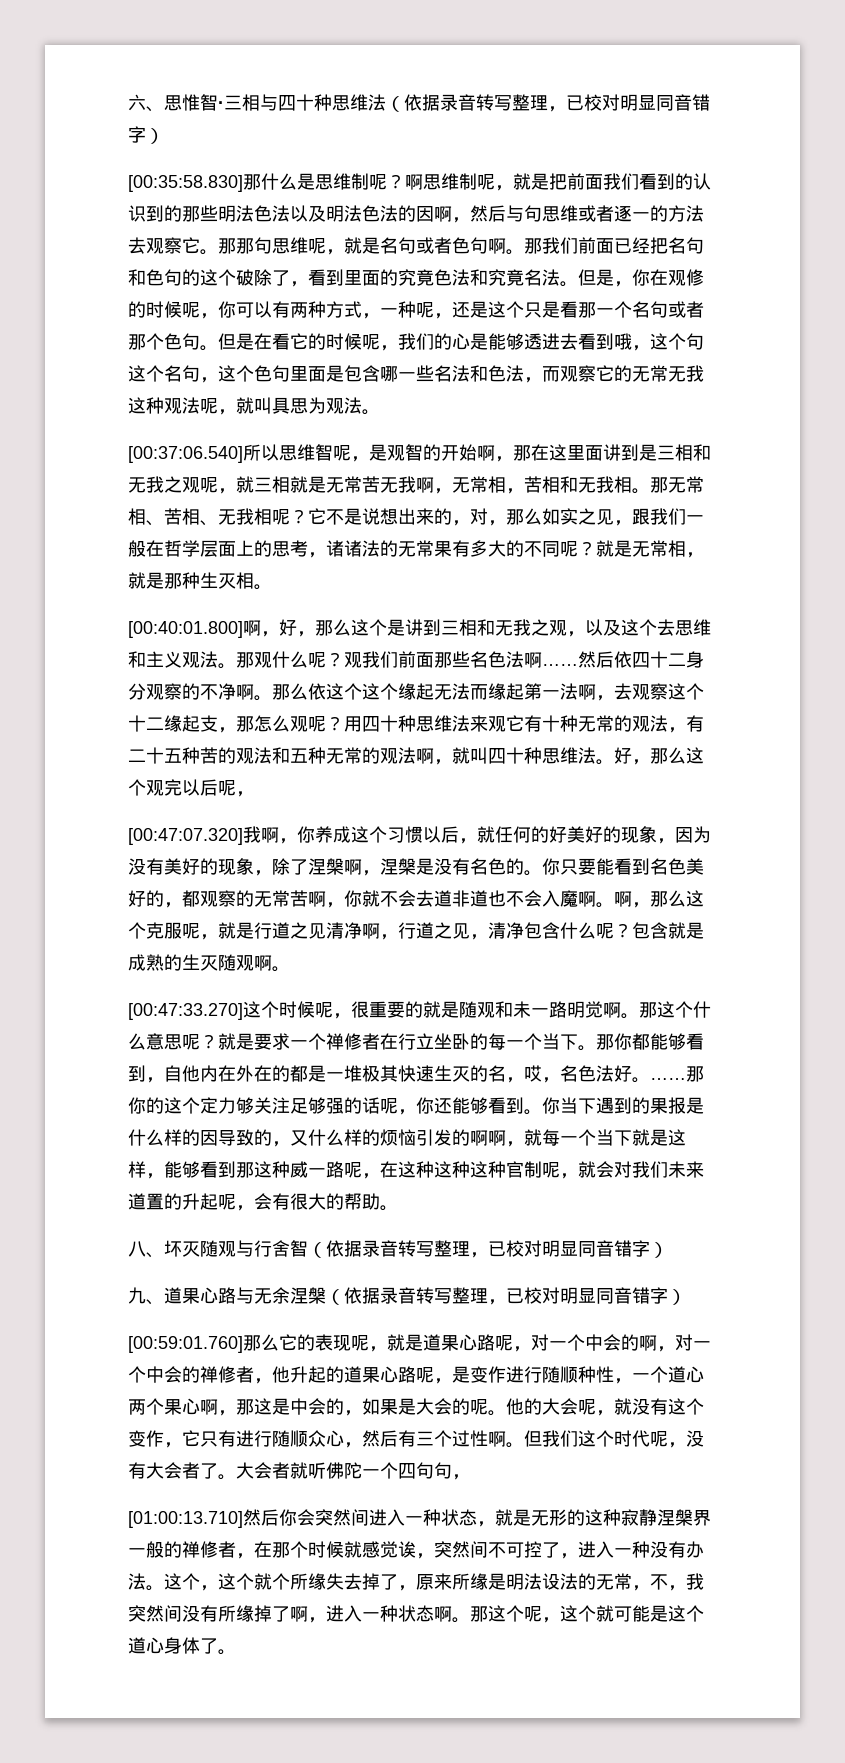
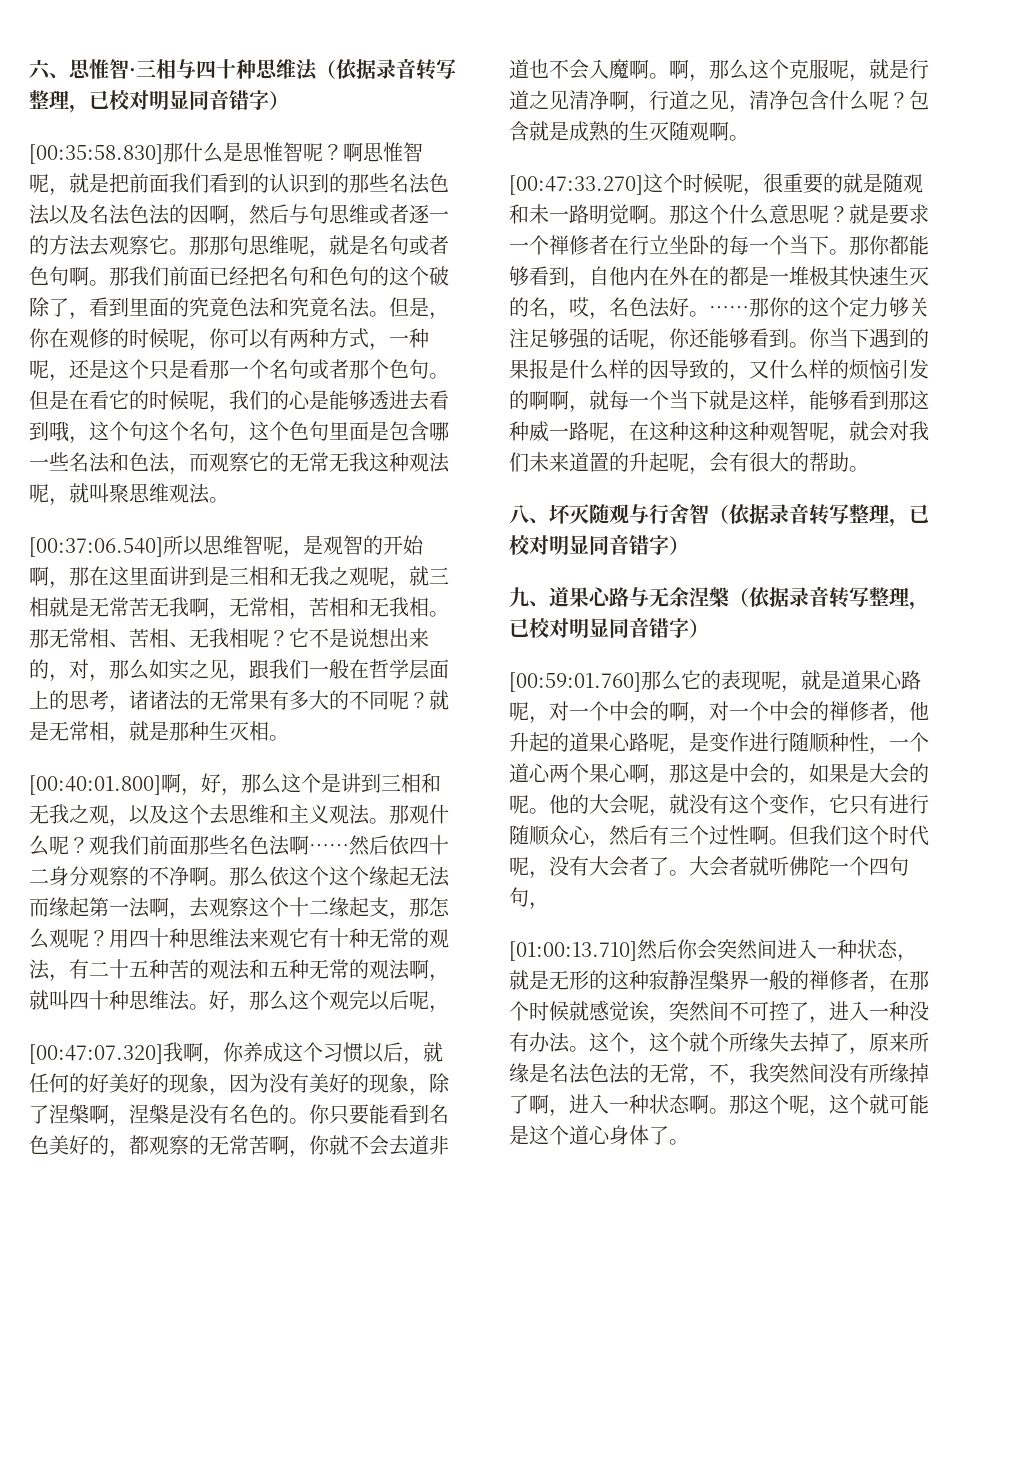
- [00:35:58.830]那什么是思维制呢？
+ [00:35:58.830]那什么是思惟智呢？
- 啊思维制呢，就是把前面我们看到的认识到的那些明法色法以及明法色法的因啊，然后与句思维或者逐一的方法去观察它。
+ 啊思惟智呢，就是把前面我们看到的认识到的那些名法色法以及名法色法的因啊，然后与句思维或者逐一的方法去观察它。
- 但是在看它的时候呢，我们的心是能够透进去看到哦，这个句这个名句，这个色句里面是包含哪一些名法和色法，而观察它的无常无我这种观法呢，就叫具思为观法。
+ 但是在看它的时候呢，我们的心是能够透进去看到哦，这个句这个名句，这个色句里面是包含哪一些名法和色法，而观察它的无常无我这种观法呢，就叫聚思维观法。
- 你当下遇到的果报是什么样的因导致的，又什么样的烦恼引发的啊啊，就每一个当下就是这样，能够看到那这种威一路呢，在这种这种这种官制呢，就会对我们未来道置的升起呢，会有很大的帮助。
+ 你当下遇到的果报是什么样的因导致的，又什么样的烦恼引发的啊啊，就每一个当下就是这样，能够看到那这种威一路呢，在这种这种这种观智呢，就会对我们未来道置的升起呢，会有很大的帮助。
- 这个，这个就个所缘失去掉了，原来所缘是明法设法的无常，不，我突然间没有所缘掉了啊，进入一种状态啊。
+ 这个，这个就个所缘失去掉了，原来所缘是名法色法的无常，不，我突然间没有所缘掉了啊，进入一种状态啊。

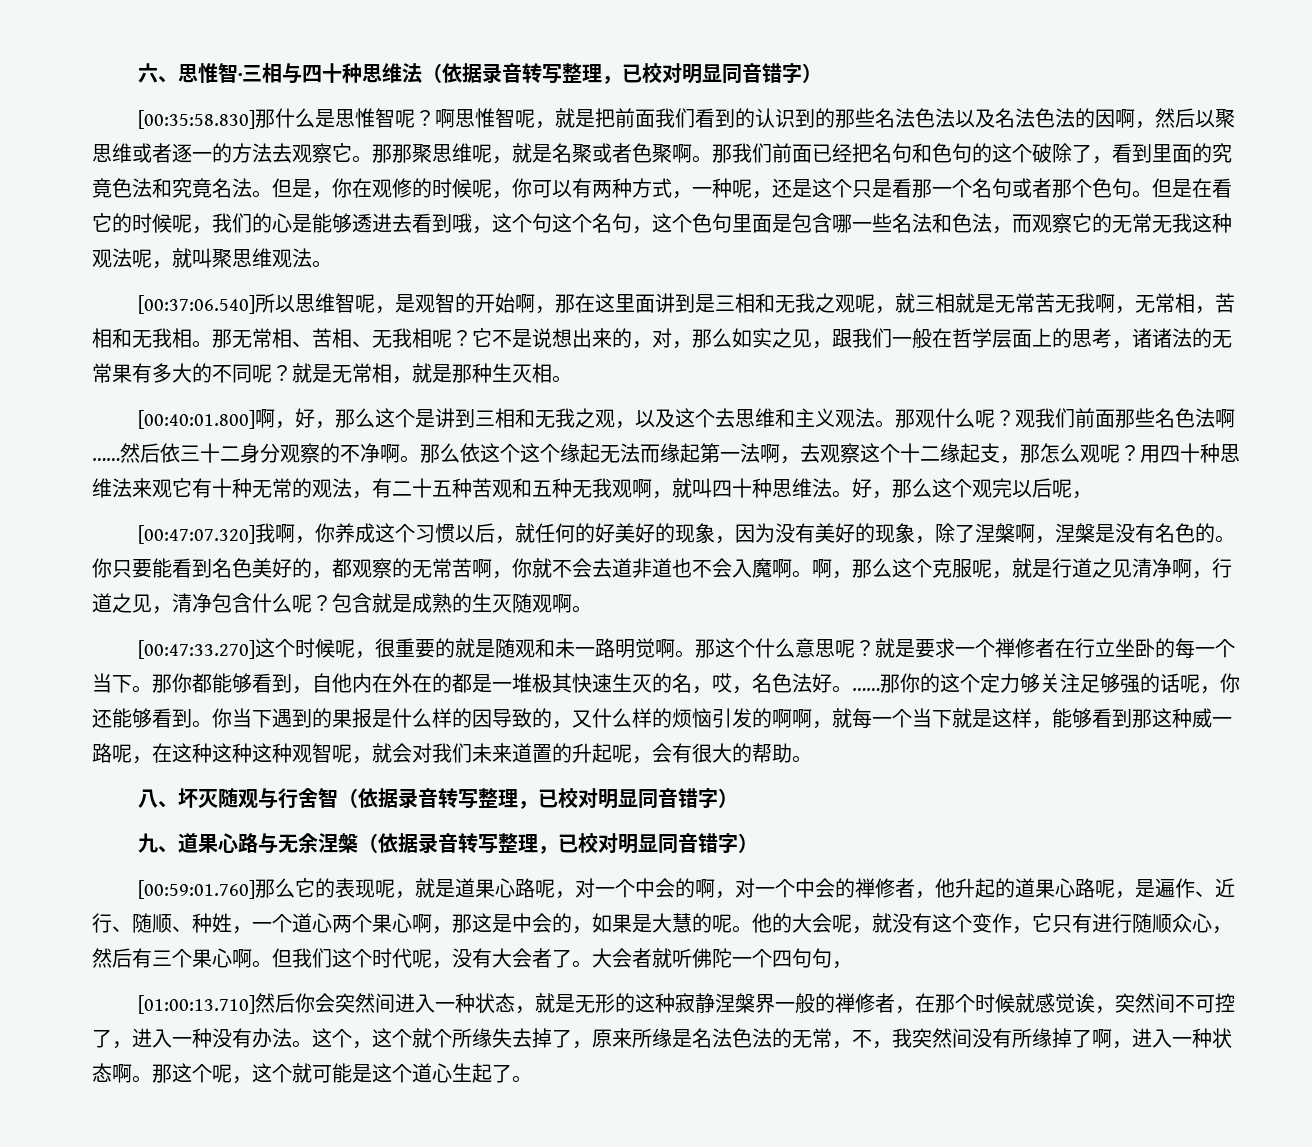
- 啊思惟智呢，就是把前面我们看到的认识到的那些名法色法以及名法色法的因啊，然后与句思维或者逐一的方法去观察它。
+ 啊思惟智呢，就是把前面我们看到的认识到的那些名法色法以及名法色法的因啊，然后以聚思维或者逐一的方法去观察它。
- 那那句思维呢，就是名句或者色句啊。
+ 那那聚思维呢，就是名聚或者色聚啊。
- 然后依四十二身分观察的不净啊。
+ 然后依三十二身分观察的不净啊。
- 用四十种思维法来观它有十种无常的观法，有二十五种苦的观法和五种无常的观法啊，就叫四十种思维法。
+ 用四十种思维法来观它有十种无常的观法，有二十五种苦观和五种无我观啊，就叫四十种思维法。
- [00:59:01.760]那么它的表现呢，就是道果心路呢，对一个中会的啊，对一个中会的禅修者，他升起的道果心路呢，是变作进行随顺种性，一个道心两个果心啊，那这是中会的，如果是大会的呢。
+ [00:59:01.760]那么它的表现呢，就是道果心路呢，对一个中会的啊，对一个中会的禅修者，他升起的道果心路呢，是遍作、近行、随顺、种姓，一个道心两个果心啊，那这是中会的，如果是大慧的呢。
- 他的大会呢，就没有这个变作，它只有进行随顺众心，然后有三个过性啊。
+ 他的大会呢，就没有这个变作，它只有进行随顺众心，然后有三个果心啊。
- 那这个呢，这个就可能是这个道心身体了。
+ 那这个呢，这个就可能是这个道心生起了。

